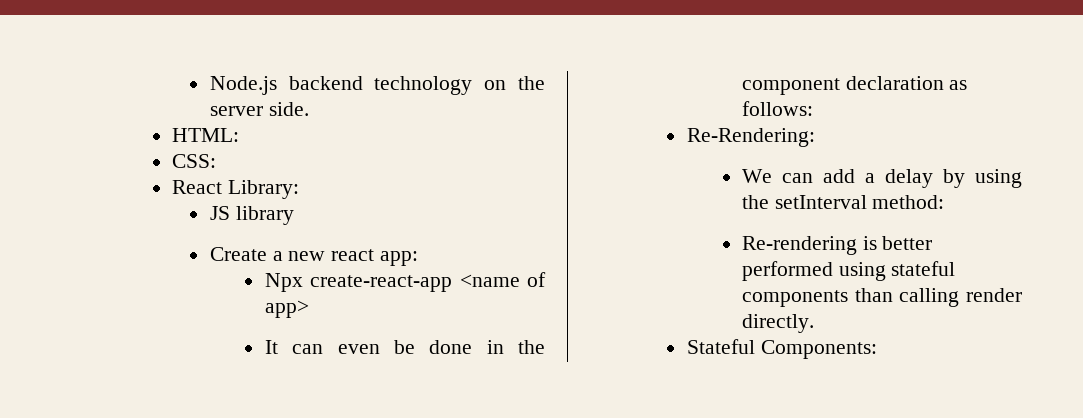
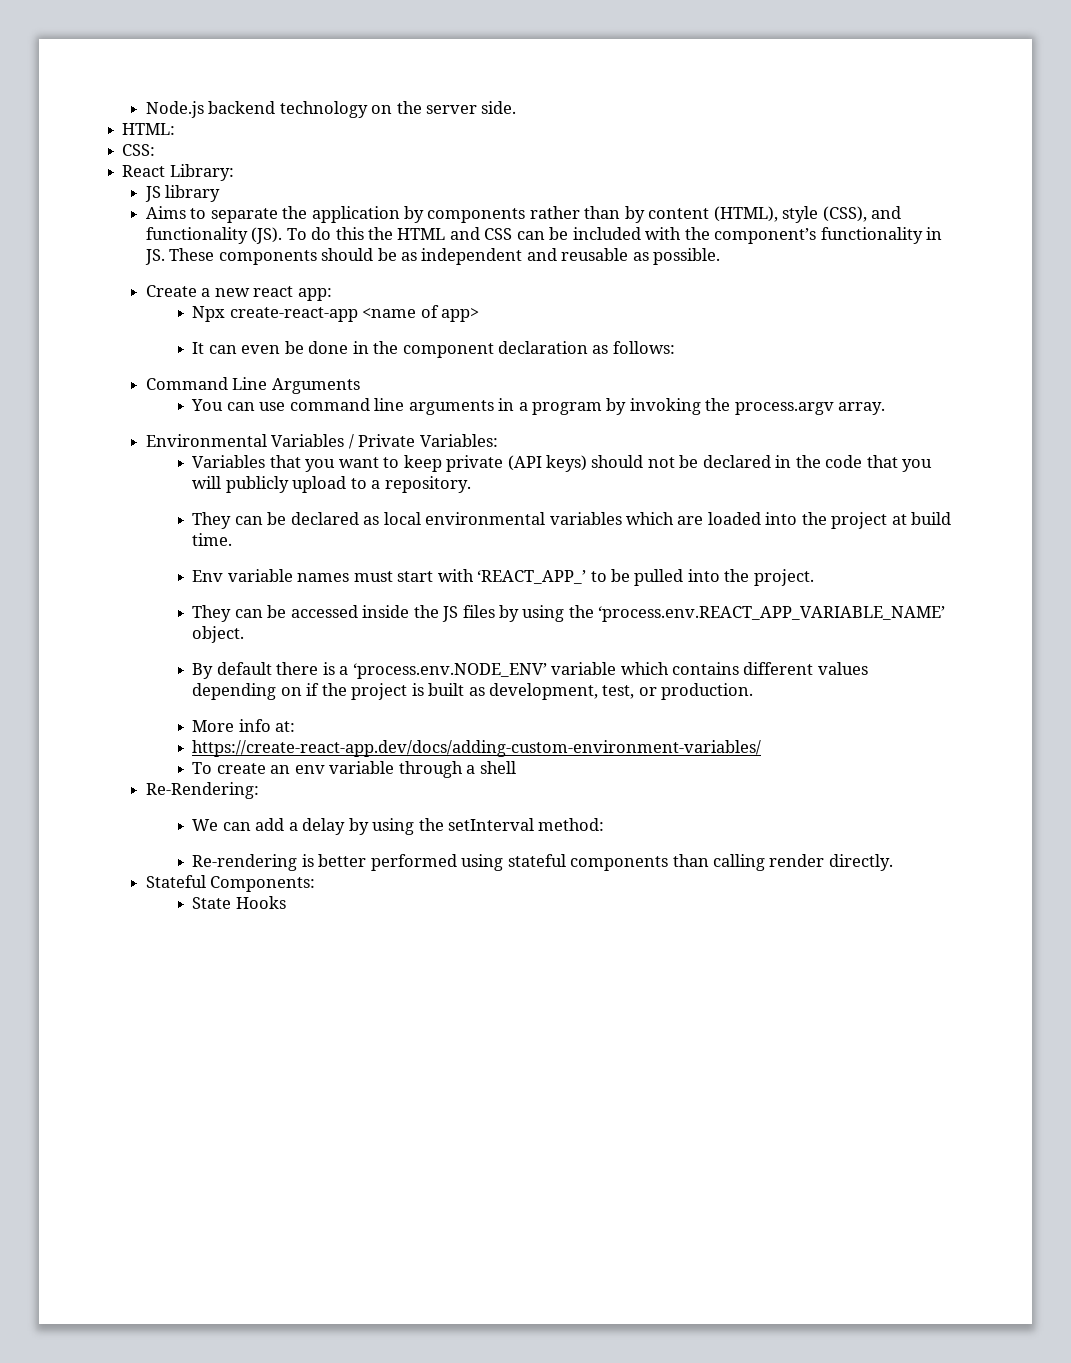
+ Aims to separate the application by components rather than by content (HTML), style (CSS), and functionality (JS). To do this the HTML and CSS can be included with the component’s functionality in JS. These components should be as independent and reusable as possible.
+ Command Line Arguments
+ You can use command line arguments in a program by invoking the process.argv array.
+ Environmental Variables / Private Variables:
+ Variables that you want to keep private (API keys) should not be declared in the code that you will publicly upload to a repository.
+ They can be declared as local environmental variables which are loaded into the project at build time.
+ Env variable names must start with ‘REACT_APP_’ to be pulled into the project.
+ They can be accessed inside the JS files by using the ‘process.env.REACT_APP_VARIABLE_NAME’ object.
+ By default there is a ‘process.env.NODE_ENV’ variable which contains different values depending on if the project is built as development, test, or production.
+ More info at:
+ https://create-react-app.dev/docs/adding-custom-environment-variables/
+ To create an env variable through a shell
+ State Hooks

